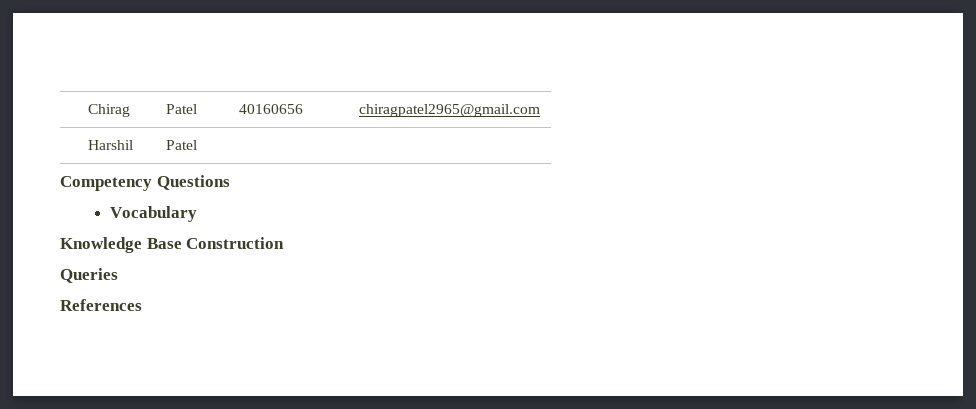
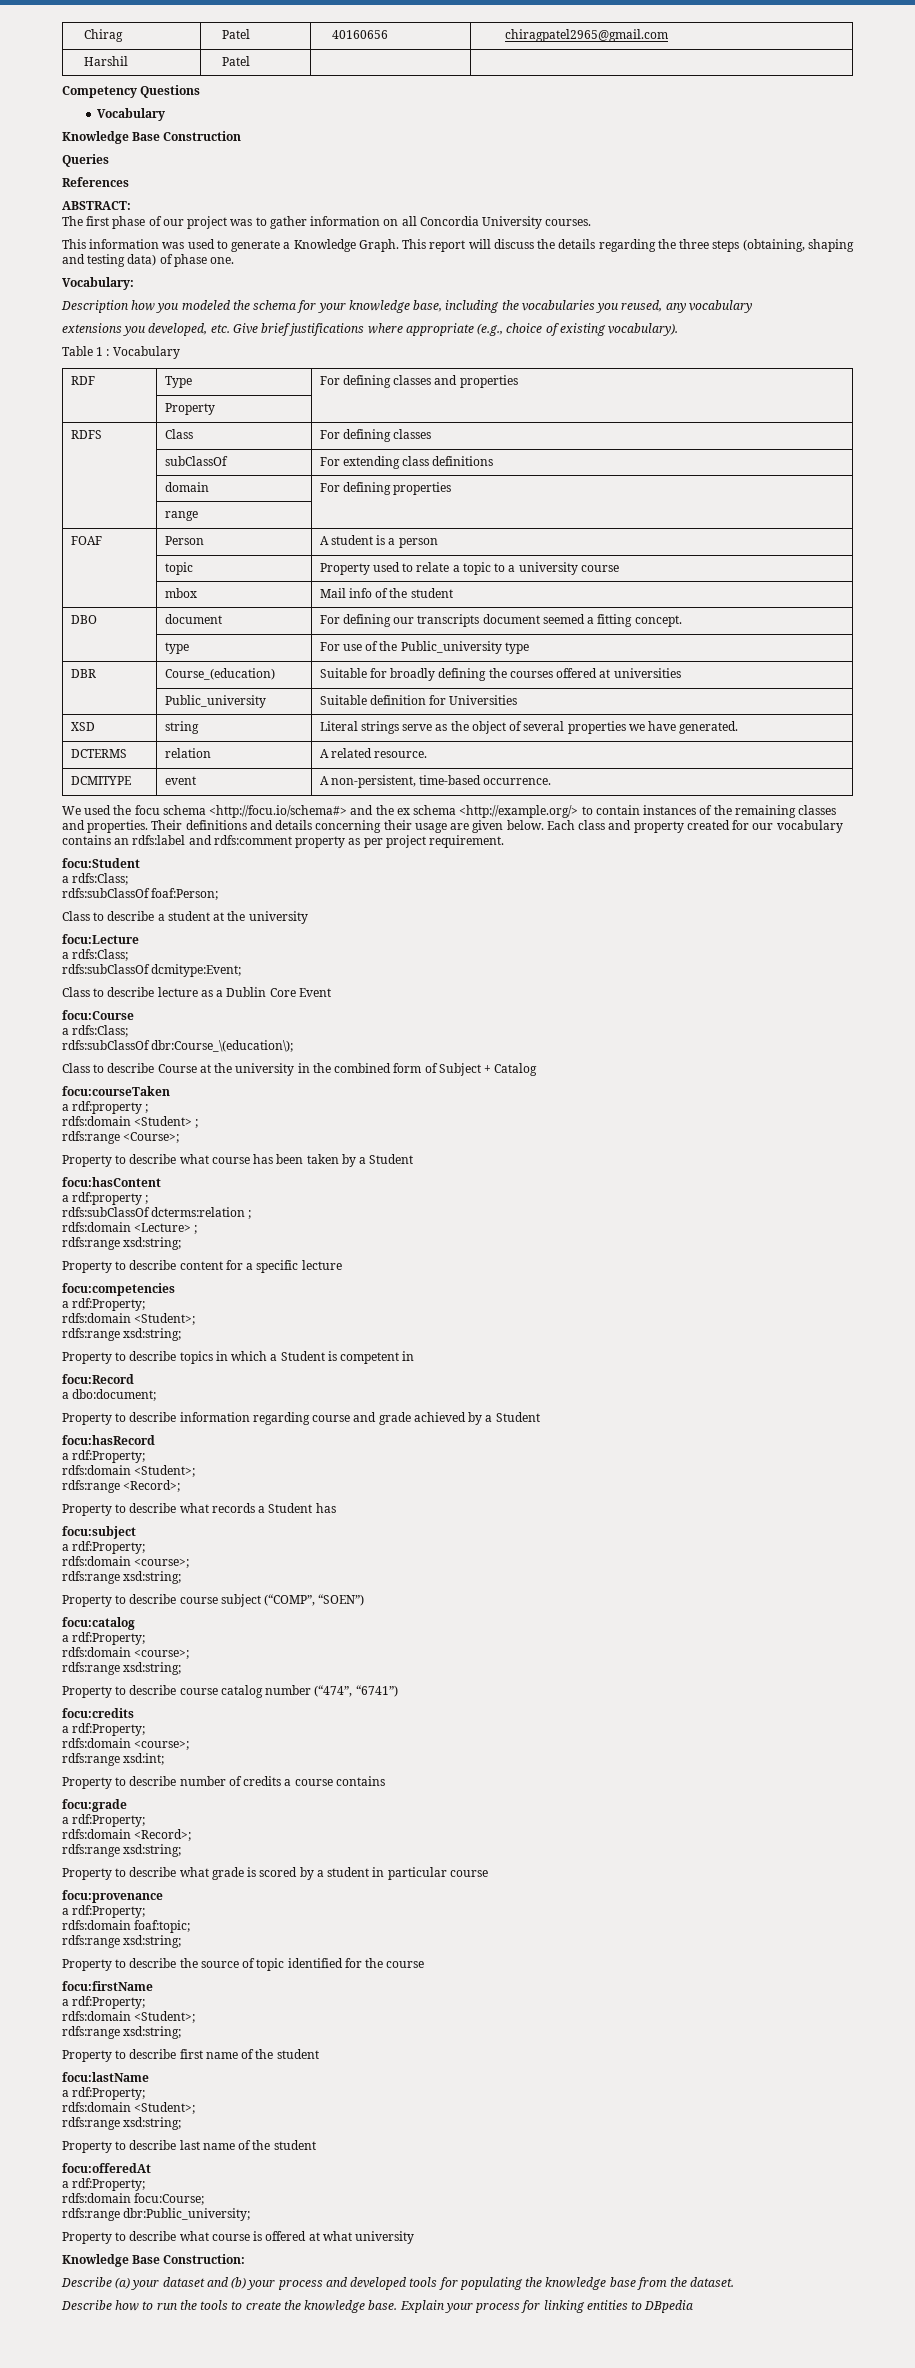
+ ABSTRACT:
+ The first phase of our project was to gather information on all Concordia University courses.
+ This information was used to generate a Knowledge Graph. This report will discuss the details regarding the three steps (obtaining, shaping and testing data) of phase one.
+ Vocabulary:
+ Description how you modeled the schema for your knowledge base, including the vocabularies you reused, any vocabulary
+ extensions you developed, etc. Give brief justifications where appropriate (e.g., choice of existing vocabulary).
+ Table 1 : Vocabulary
+ RDF | Type | For defining classes and properties
+ | Property |
+ RDFS | Class | For defining classes
+ | subClassOf | For extending class definitions
+ | domain | For defining properties
+ | range |
+ FOAF | Person | A student is a person
+ | topic | Property used to relate a topic to a university course
+ | mbox | Mail info of the student
+ DBO | document | For defining our transcripts document seemed a fitting concept.
+ | type | For use of the Public_university type
+ DBR | Course_(education) | Suitable for broadly defining the courses offered at universities
+ | Public_university | Suitable definition for Universities
+ XSD | string | Literal strings serve as the object of several properties we have generated.
+ DCTERMS | relation | A related resource.
+ DCMITYPE | event | A non-persistent, time-based occurrence.
+ We used the focu schema <http://focu.io/schema#> and the ex schema <http://example.org/> to contain instances of the remaining classes and properties. Their definitions and details concerning their usage are given below. Each class and property created for our vocabulary contains an rdfs:label and rdfs:comment property as per project requirement.
+ focu:Student
+ a rdfs:Class;
+ rdfs:subClassOf foaf:Person;
+ Class to describe a student at the university
+ focu:Lecture
+ a rdfs:Class;
+ rdfs:subClassOf dcmitype:Event;
+ Class to describe lecture as a Dublin Core Event
+ focu:Course
+ a rdfs:Class;
+ rdfs:subClassOf dbr:Course_\(education\);
+ Class to describe Course at the university in the combined form of Subject + Catalog
+ focu:courseTaken
+ a rdf:property ;
+ rdfs:domain <Student> ;
+ rdfs:range <Course>;
+ Property to describe what course has been taken by a Student
+ focu:hasContent
+ a rdf:property ;
+ rdfs:subClassOf dcterms:relation ;
+ rdfs:domain <Lecture> ;
+ rdfs:range xsd:string;
+ Property to describe content for a specific lecture
+ focu:competencies
+ a rdf:Property;
+ rdfs:domain <Student>;
+ rdfs:range xsd:string;
+ Property to describe topics in which a Student is competent in
+ focu:Record
+ a dbo:document;
+ Property to describe information regarding course and grade achieved by a Student
+ focu:hasRecord
+ a rdf:Property;
+ rdfs:domain <Student>;
+ rdfs:range <Record>;
+ Property to describe what records a Student has
+ focu:subject
+ a rdf:Property;
+ rdfs:domain <course>;
+ rdfs:range xsd:string;
+ Property to describe course subject (“COMP”, “SOEN”)
+ focu:catalog
+ a rdf:Property;
+ rdfs:domain <course>;
+ rdfs:range xsd:string;
+ Property to describe course catalog number (“474”, “6741”)
+ focu:credits
+ a rdf:Property;
+ rdfs:domain <course>;
+ rdfs:range xsd:int;
+ Property to describe number of credits a course contains
+ focu:grade
+ a rdf:Property;
+ rdfs:domain <Record>;
+ rdfs:range xsd:string;
+ Property to describe what grade is scored by a student in particular course
+ focu:provenance
+ a rdf:Property;
+ rdfs:domain foaf:topic;
+ rdfs:range xsd:string;
+ Property to describe the source of topic identified for the course
+ focu:firstName
+ a rdf:Property;
+ rdfs:domain <Student>;
+ rdfs:range xsd:string;
+ Property to describe first name of the student
+ focu:lastName
+ a rdf:Property;
+ rdfs:domain <Student>;
+ rdfs:range xsd:string;
+ Property to describe last name of the student
+ focu:offeredAt
+ a rdf:Property;
+ rdfs:domain focu:Course;
+ rdfs:range dbr:Public_university;
+ Property to describe what course is offered at what university
+ Knowledge Base Construction:
+ Describe (a) your dataset and (b) your process and developed tools for populating the knowledge base from the dataset.
+ Describe how to run the tools to create the knowledge base. Explain your process for linking entities to DBpedia

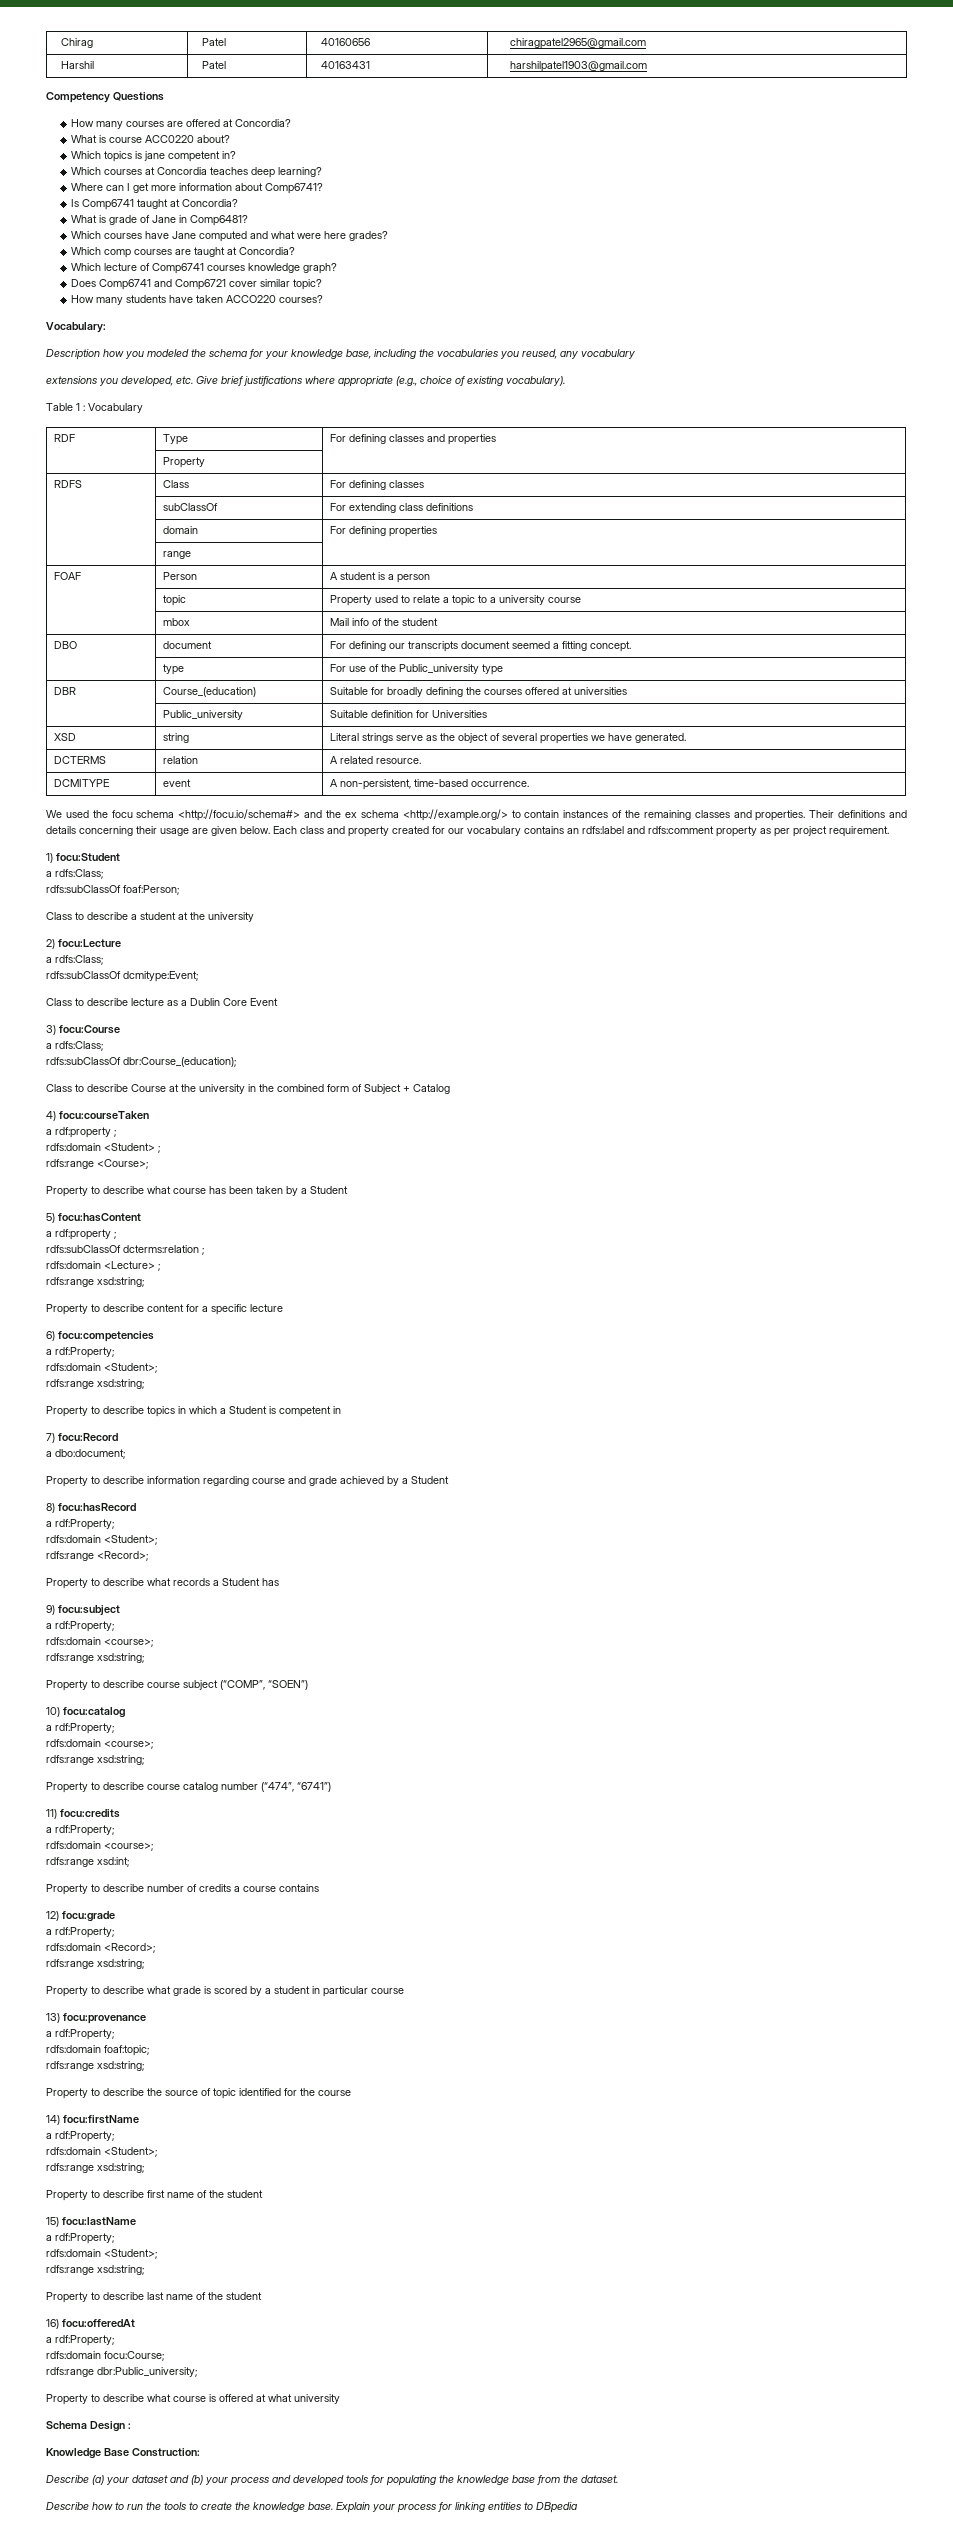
- Harshil | Patel | |
+ Harshil | Patel | 40163431 | harshilpatel1903@gmail.com
  Competency Questions
- Vocabulary
- Knowledge Base Construction
- Queries
- References
- ABSTRACT:
- The first phase of our project was to gather information on all Concordia University courses.
- This information was used to generate a Knowledge Graph. This report will discuss the details regarding the three steps (obtaining, shaping and testing data) of phase one.
+ How many courses are offered at Concordia?
+ What is course ACC0220 about?
+ Which topics is jane competent in?
+ Which courses at Concordia teaches deep learning?
+ Where can I get more information about Comp6741?
+ Is Comp6741 taught at Concordia?
+ What is grade of Jane in Comp6481?
+ Which courses have Jane computed and what were here grades?
+ Which comp courses are taught at Concordia?
+ Which lecture of Comp6741 courses knowledge graph?
+ Does Comp6741 and Comp6721 cover similar topic?
+ How many students have taken ACCO220 courses?
- focu:Student
+ 1) focu:Student
- focu:Lecture
+ 2) focu:Lecture
- focu:Course
+ 3) focu:Course
- rdfs:subClassOf dbr:Course_\(education\);
+ rdfs:subClassOf dbr:Course_(education);
- focu:courseTaken
+ 4) focu:courseTaken
- focu:hasContent
+ 5) focu:hasContent
- focu:competencies
+ 6) focu:competencies
- focu:Record
+ 7) focu:Record
- focu:hasRecord
+ 8) focu:hasRecord
- focu:subject
+ 9) focu:subject
- focu:catalog
+ 10) focu:catalog
- focu:credits
+ 11) focu:credits
- focu:grade
+ 12) focu:grade
- focu:provenance
+ 13) focu:provenance
- focu:firstName
+ 14) focu:firstName
- focu:lastName
+ 15) focu:lastName
- focu:offeredAt
+ 16) focu:offeredAt
+ Schema Design :

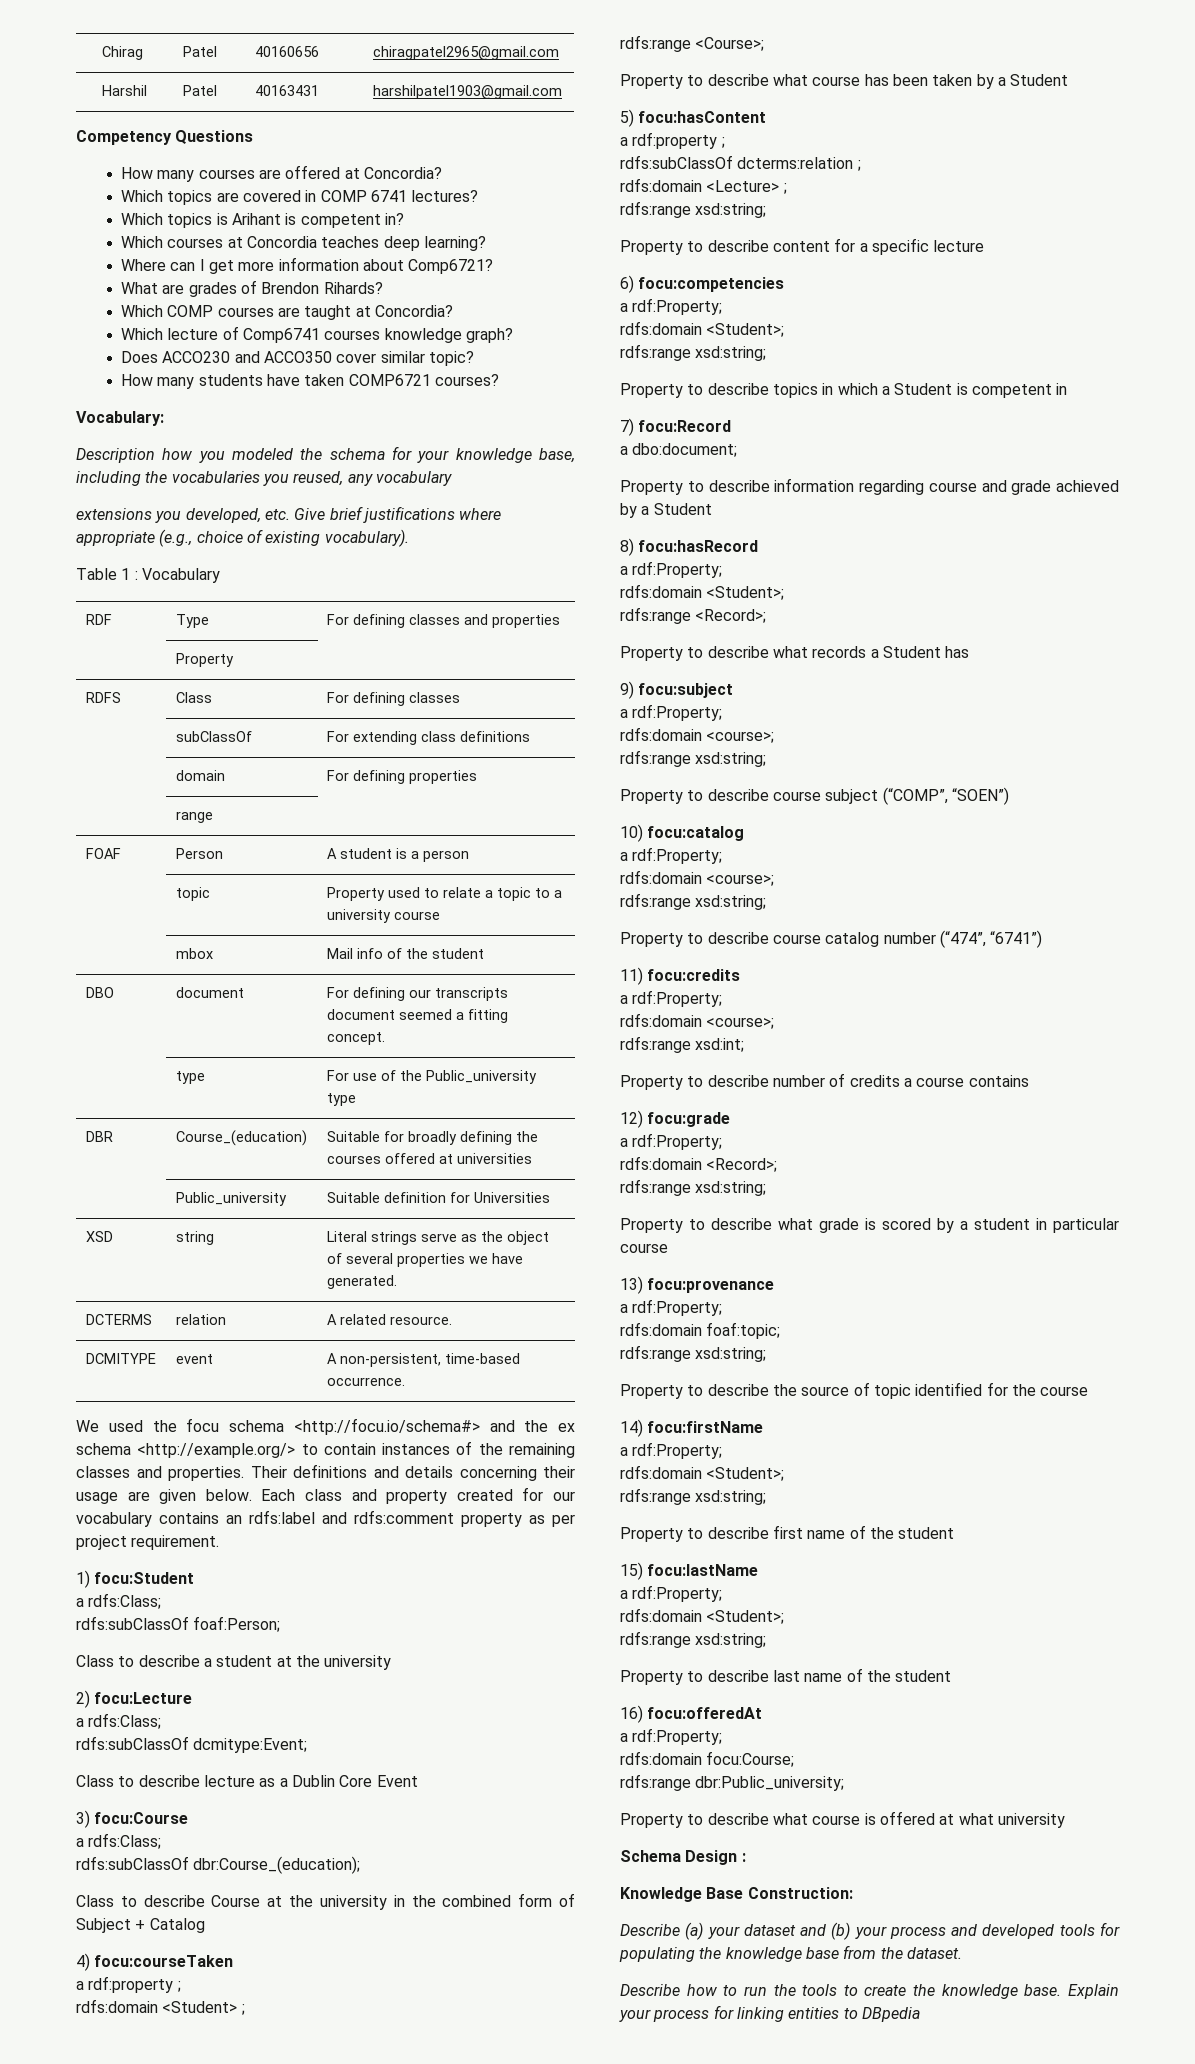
- What is course ACC0220 about?
+ Which topics are covered in COMP 6741 lectures?
- Which topics is jane competent in?
+ Which topics is Arihant is competent in?
- Where can I get more information about Comp6741?
- Is Comp6741 taught at Concordia?
- What is grade of Jane in Comp6481?
- Which courses have Jane computed and what were here grades?
- Which comp courses are taught at Concordia?
+ Where can I get more information about Comp6721?
+ What are grades of Brendon Rihards?
+ Which COMP courses are taught at Concordia?
- Does Comp6741 and Comp6721 cover similar topic?
+ Does ACCO230 and ACCO350 cover similar topic?
- How many students have taken ACCO220 courses?
+ How many students have taken COMP6721 courses?

